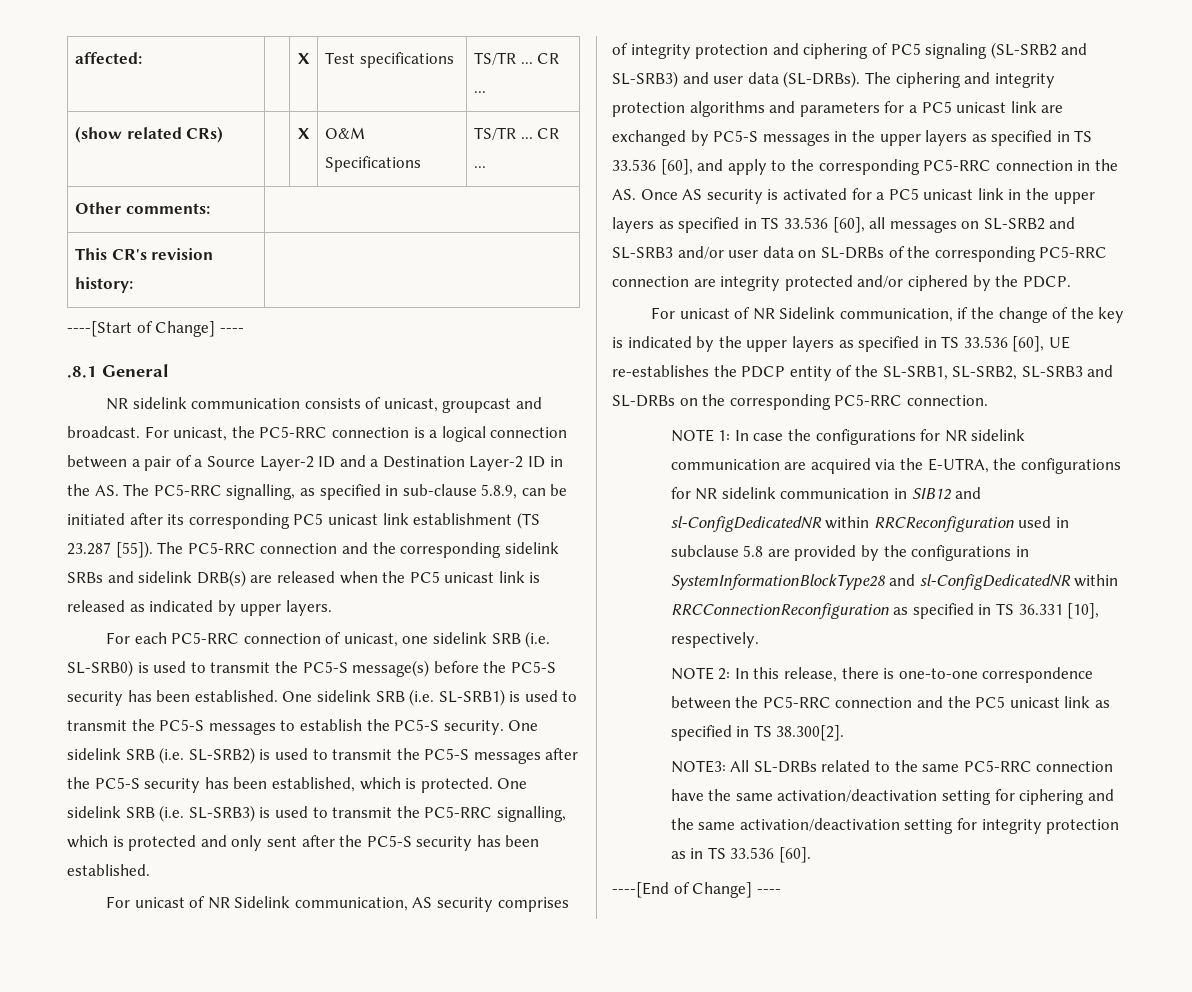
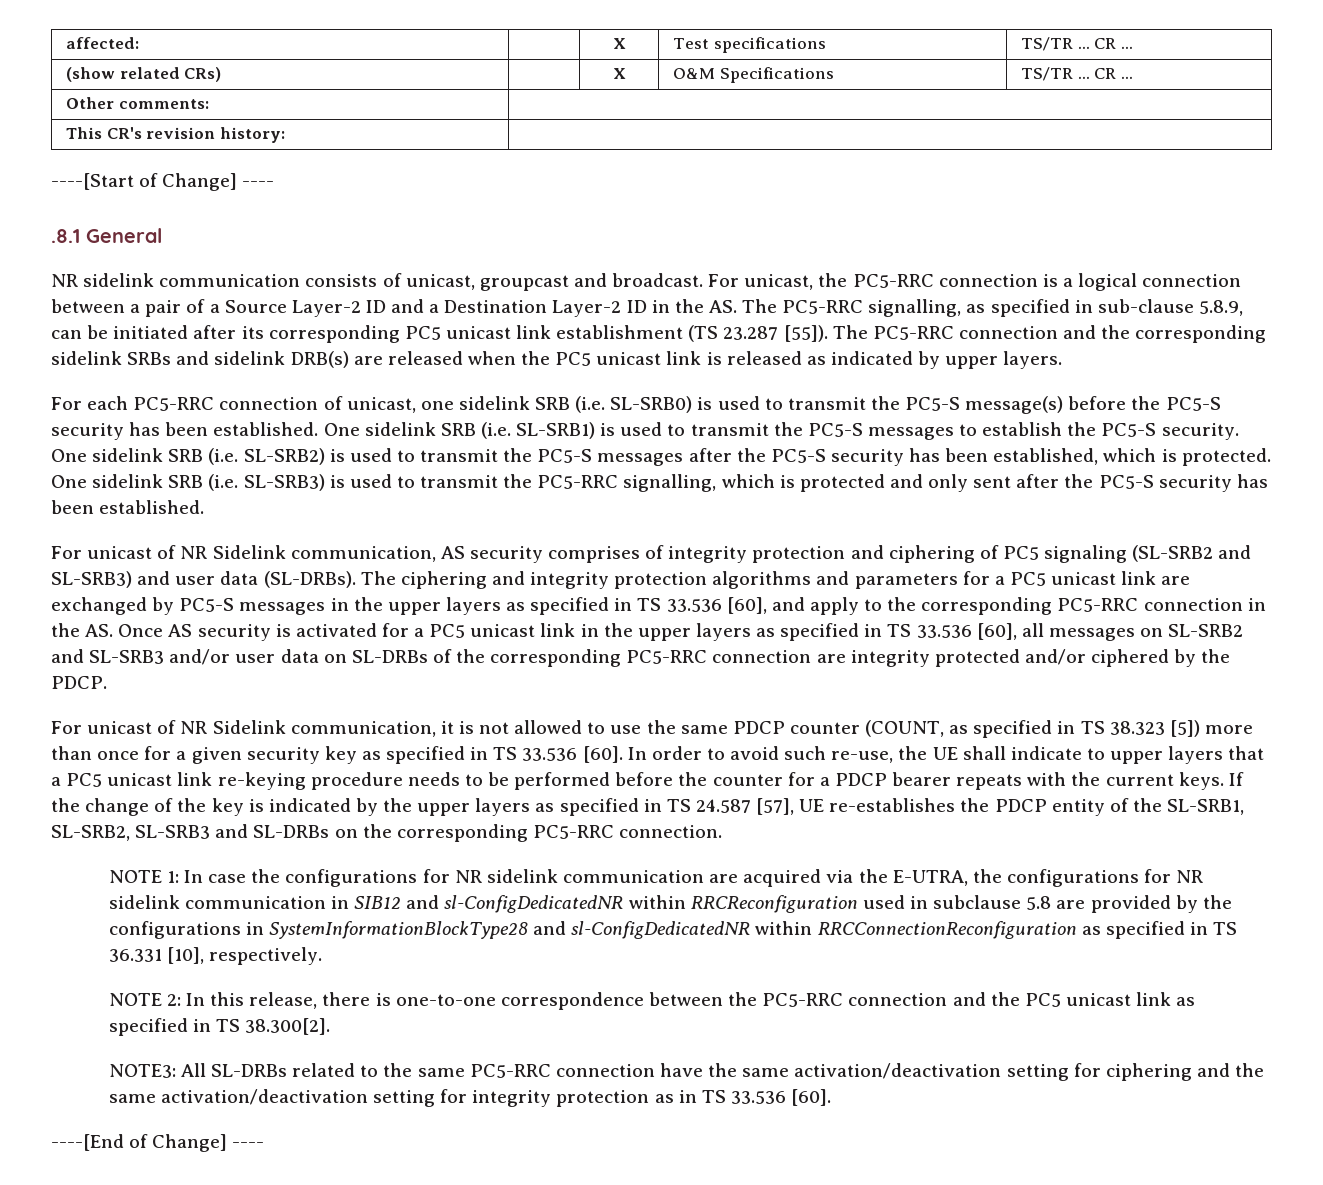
- For unicast of NR Sidelink communication, if the change of the key is indicated by the upper layers as specified in TS 33.536 [60], UE re-establishes the PDCP entity of the SL-SRB1, SL-SRB2, SL-SRB3 and SL-DRBs on the corresponding PC5-RRC connection.
+ For unicast of NR Sidelink communication, it is not allowed to use the same PDCP counter (COUNT, as specified in TS 38.323 [5]) more than once for a given security key as specified in TS 33.536 [60]. In order to avoid such re-use, the UE shall indicate to upper layers that a PC5 unicast link re-keying procedure needs to be performed before the counter for a PDCP bearer repeats with the current keys. If the change of the key is indicated by the upper layers as specified in TS 24.587 [57], UE re-establishes the PDCP entity of the SL-SRB1, SL-SRB2, SL-SRB3 and SL-DRBs on the corresponding PC5-RRC connection.

